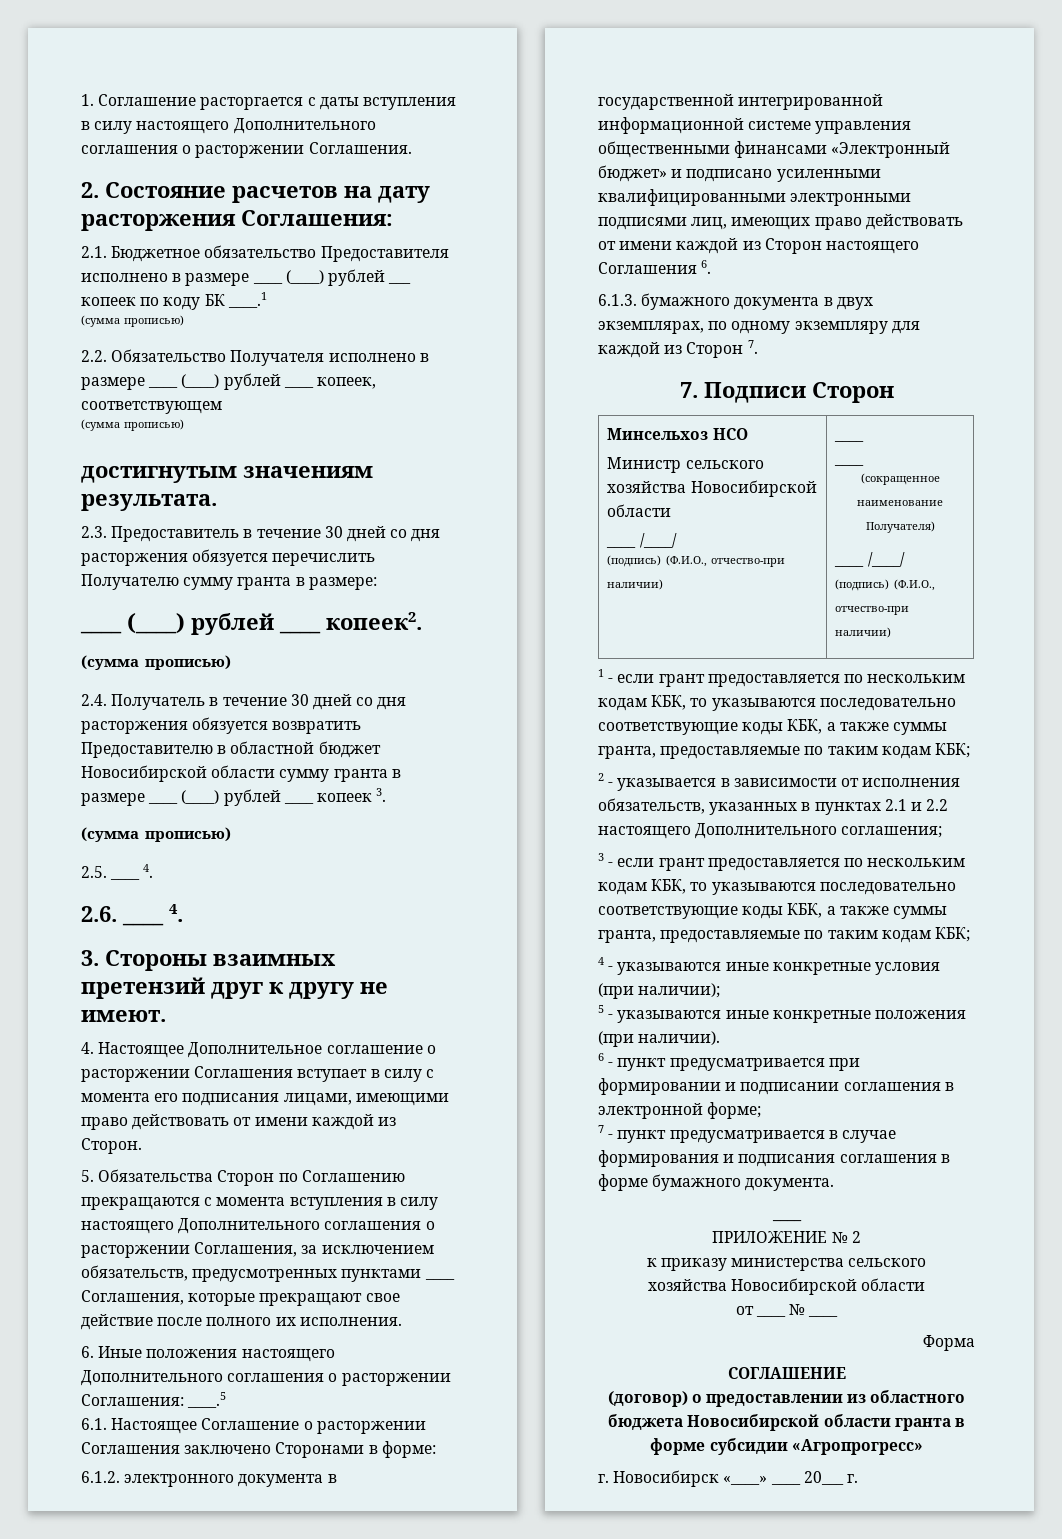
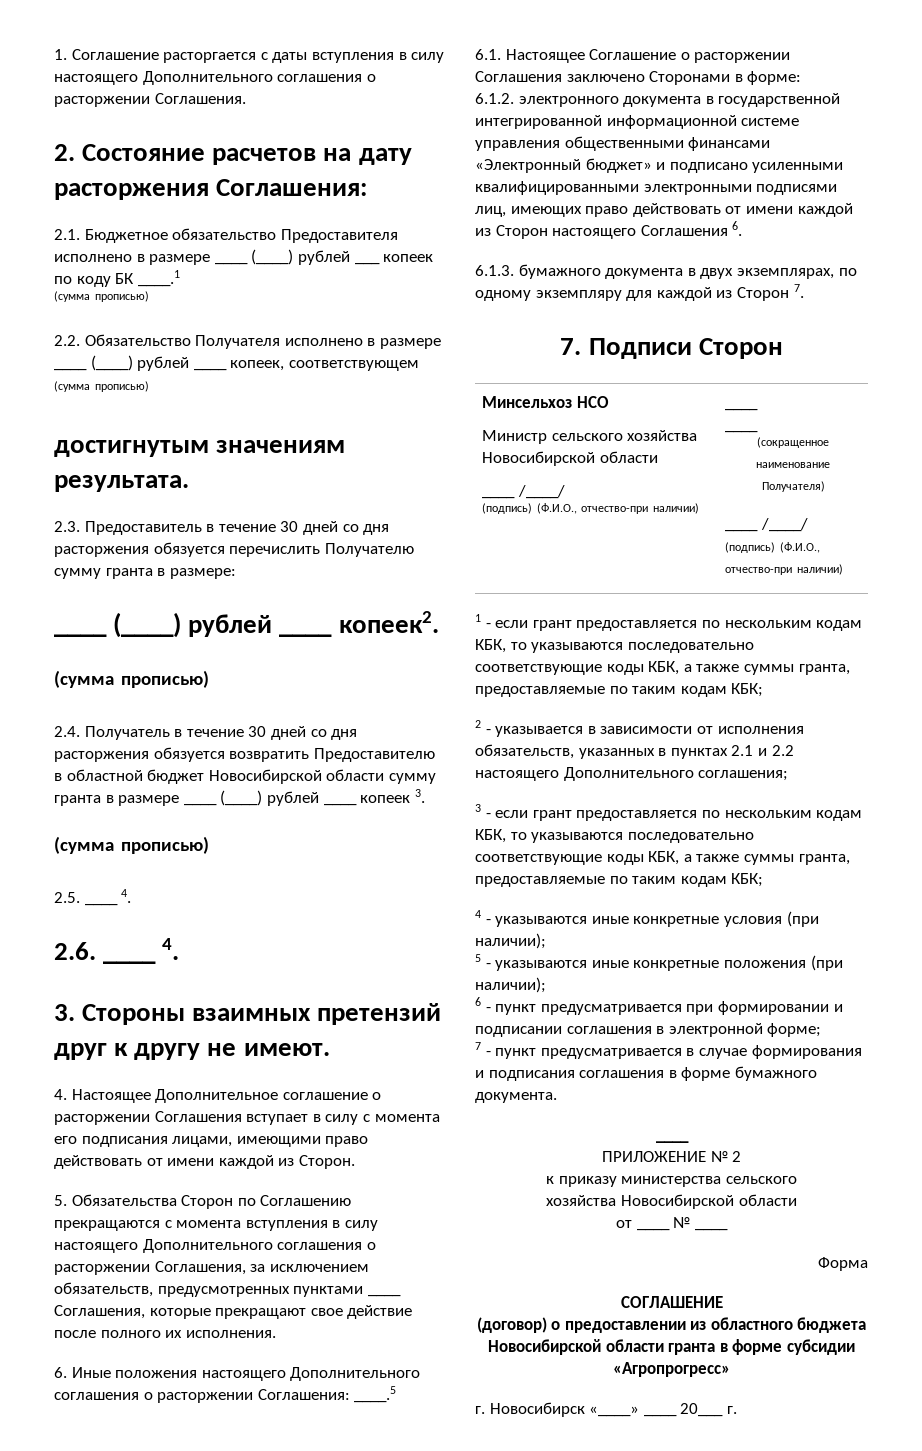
- 5 - указываются иные конкретные положения (при наличии).
+ 5 - указываются иные конкретные положения (при наличии);

